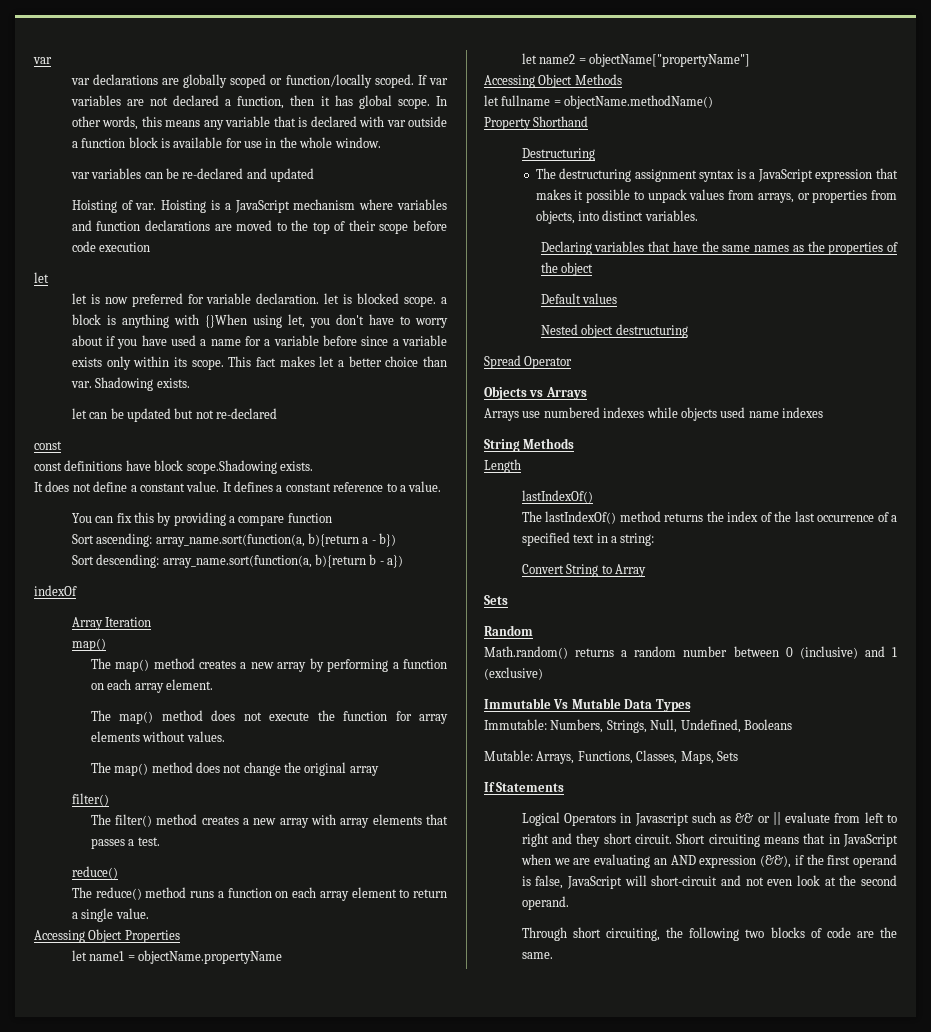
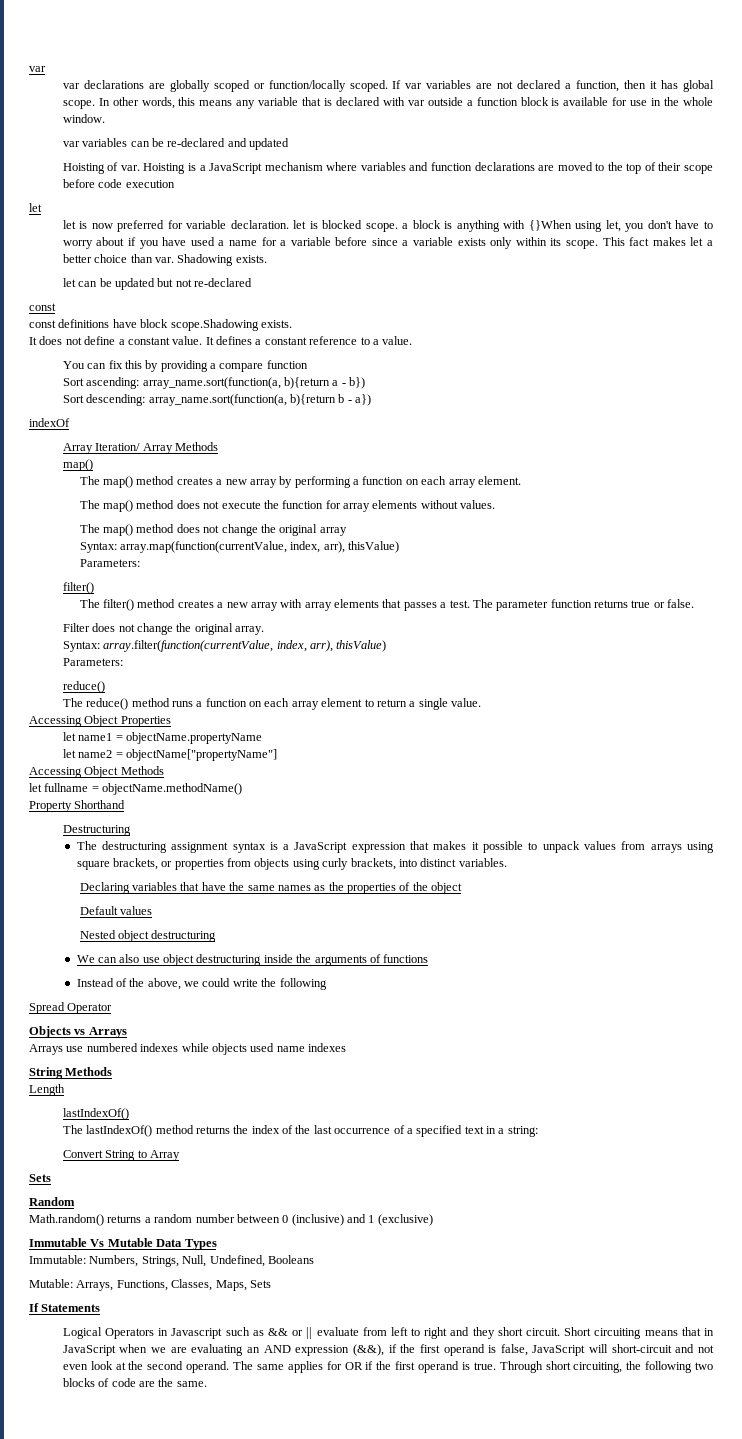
- Array Iteration
+ Array Iteration/ Array Methods
+ Syntax: array.map(function(currentValue, index, arr), thisValue)
+ Parameters:
+ The parameter function returns true or false.
+ Filter does not change the original array.
+ Syntax: array.filter(function(currentValue, index, arr), thisValue)
+ Parameters:
- The destructuring assignment syntax is a JavaScript expression that makes it possible to unpack values from arrays, or properties from objects, into distinct variables.
+ The destructuring assignment syntax is a JavaScript expression that makes it possible to unpack values from arrays using square brackets, or properties from objects using curly brackets, into distinct variables.
+ We can also use object destructuring inside the arguments of functions
+ Instead of the above, we could write the following
- Short circuiting means that in JavaScript when we are evaluating an AND expression (&&), if the first operand is false, JavaScript will short-circuit and not even look at the second operand.
- Through short circuiting, the following two blocks of code are the same.
+ Short circuiting means that in JavaScript when we are evaluating an AND expression (&&), if the first operand is false, JavaScript will short-circuit and not even look at the second operand. The same applies for OR if the first operand is true. Through short circuiting, the following two blocks of code are the same.

